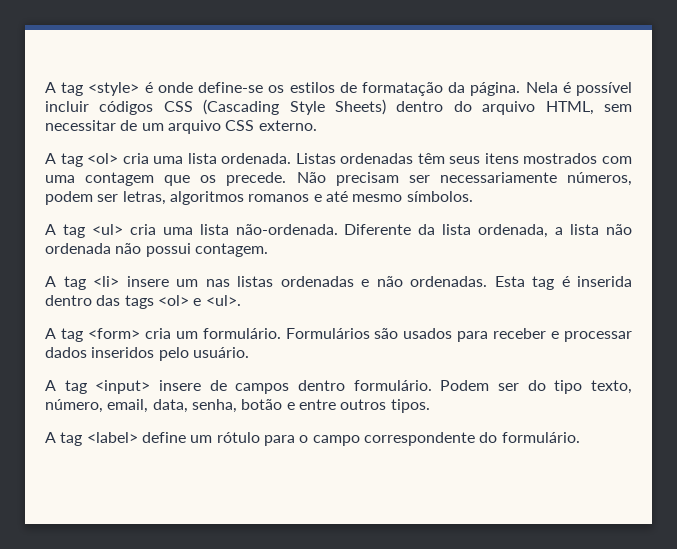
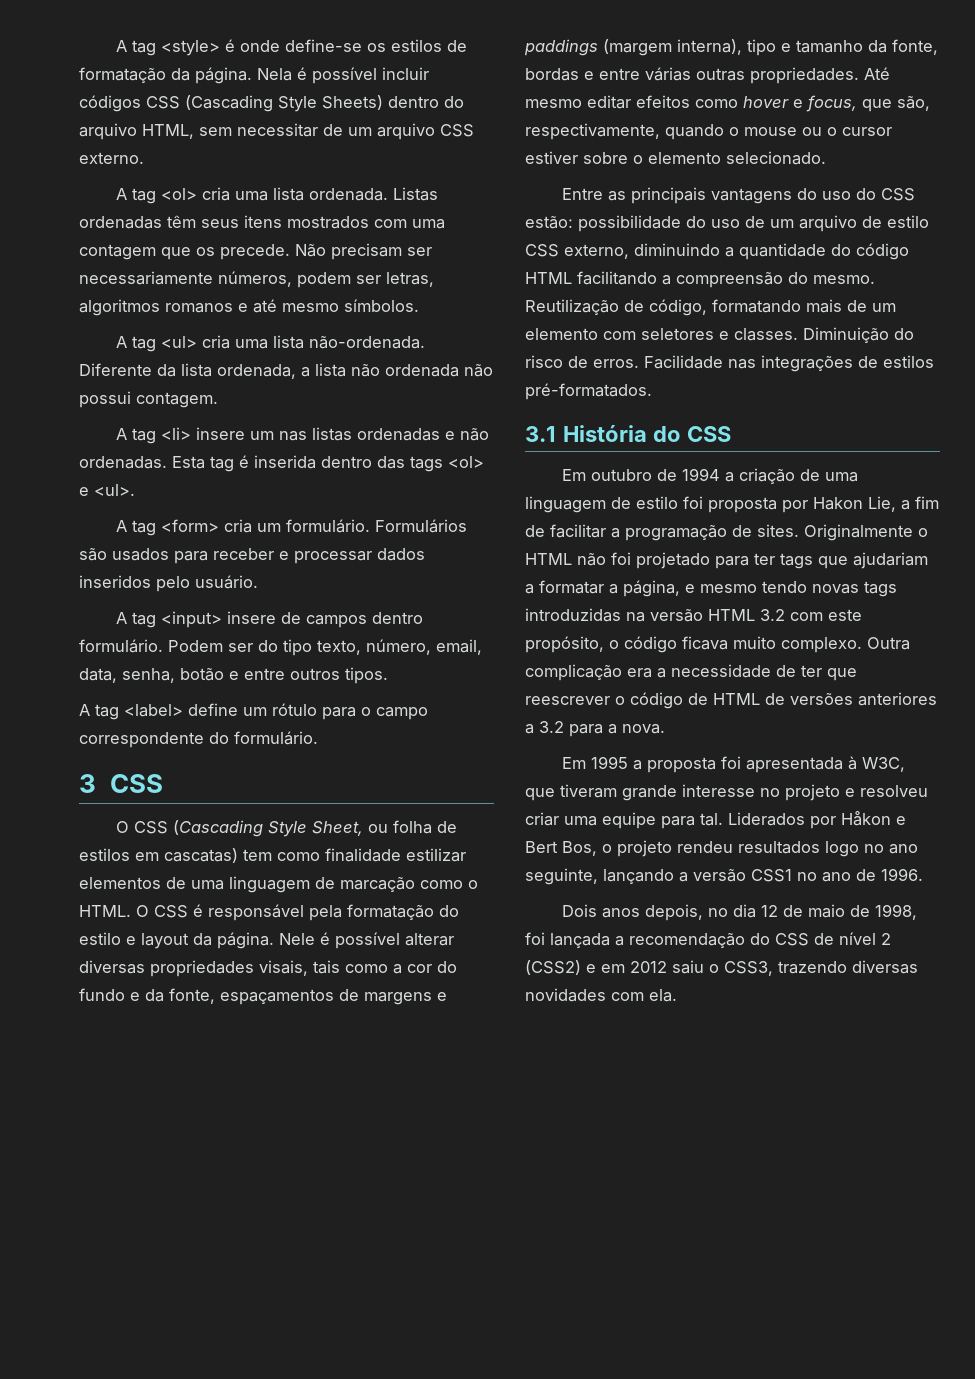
+ 3 CSS
+ O CSS (Cascading Style Sheet, ou folha de estilos em cascatas) tem como finalidade estilizar elementos de uma linguagem de marcação como o HTML. O CSS é responsável pela formatação do estilo e layout da página. Nele é possível alterar diversas propriedades visais, tais como a cor do fundo e da fonte, espaçamentos de margens e paddings (margem interna), tipo e tamanho da fonte, bordas e entre várias outras propriedades. Até mesmo editar efeitos como hover e focus, que são, respectivamente, quando o mouse ou o cursor estiver sobre o elemento selecionado.
+ Entre as principais vantagens do uso do CSS estão: possibilidade do uso de um arquivo de estilo CSS externo, diminuindo a quantidade do código HTML facilitando a compreensão do mesmo. Reutilização de código, formatando mais de um elemento com seletores e classes. Diminuição do risco de erros. Facilidade nas integrações de estilos pré-formatados.
+ 3.1 História do CSS
+ Em outubro de 1994 a criação de uma linguagem de estilo foi proposta por Hakon Lie, a fim de facilitar a programação de sites. Originalmente o HTML não foi projetado para ter tags que ajudariam a formatar a página, e mesmo tendo novas tags introduzidas na versão HTML 3.2 com este propósito, o código ficava muito complexo. Outra complicação era a necessidade de ter que reescrever o código de HTML de versões anteriores a 3.2 para a nova.
+ Em 1995 a proposta foi apresentada à W3C, que tiveram grande interesse no projeto e resolveu criar uma equipe para tal. Liderados por Håkon e Bert Bos, o projeto rendeu resultados logo no ano seguinte, lançando a versão CSS1 no ano de 1996.
+ Dois anos depois, no dia 12 de maio de 1998, foi lançada a recomendação do CSS de nível 2 (CSS2) e em 2012 saiu o CSS3, trazendo diversas novidades com ela.

